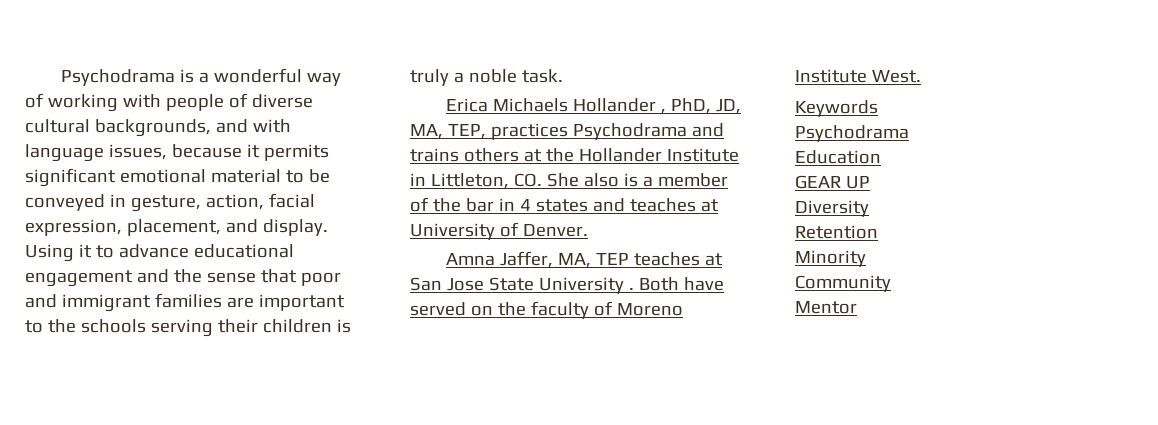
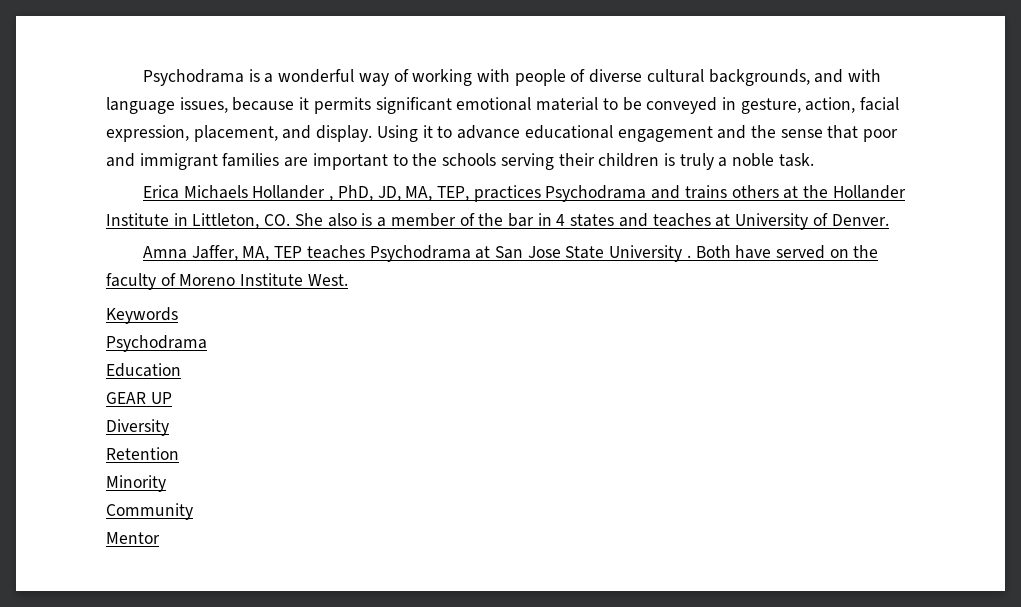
- Amna Jaffer, MA, TEP teaches at San Jose State University .
+ Amna Jaffer, MA, TEP teaches Psychodrama at San Jose State University .

